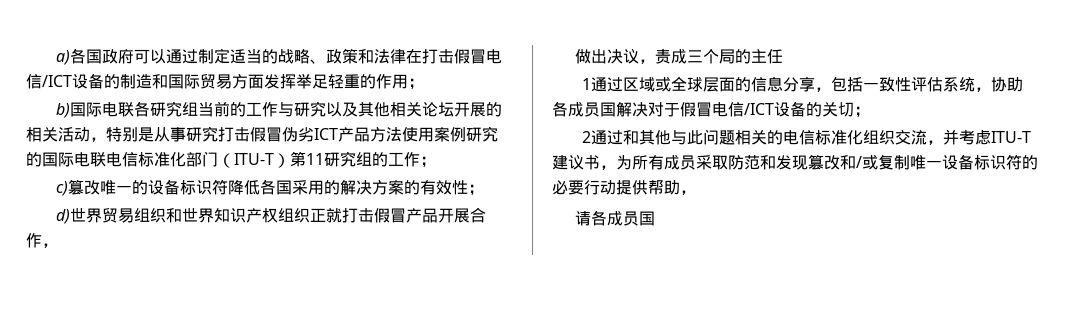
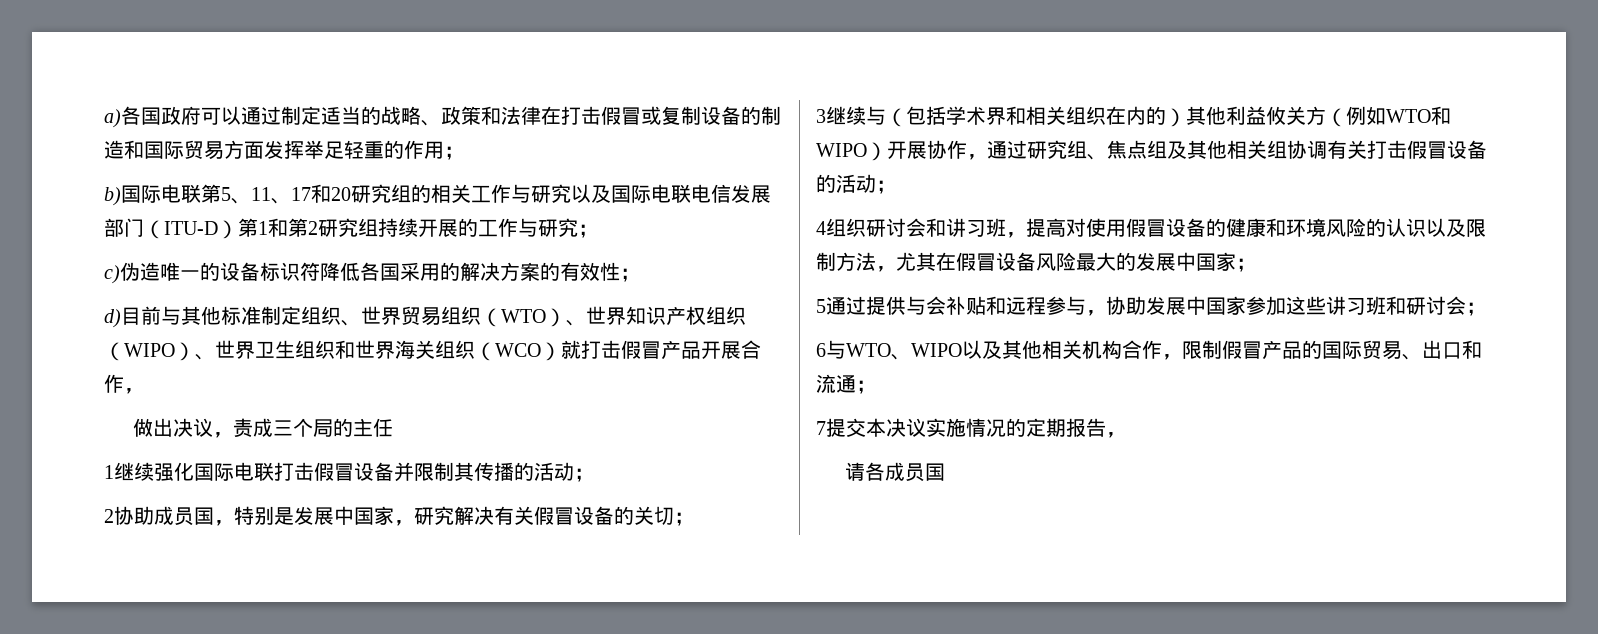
- a)各国政府可以通过制定适当的战略、政策和法律在打击假冒电信/ICT设备的制造和国际贸易方面发挥举足轻重的作用；
+ a)各国政府可以通过制定适当的战略、政策和法律在打击假冒或复制设备的制造和国际贸易方面发挥举足轻重的作用；
- b)国际电联各研究组当前的工作与研究以及其他相关论坛开展的相关活动，特别是从事研究打击假冒伪劣ICT产品方法使用案例研究的国际电联电信标准化部门（ITU-T）第11研究组的工作；
+ b)国际电联第5、11、17和20研究组的相关工作与研究以及国际电联电信发展部门（ITU-D）第1和第2研究组持续开展的工作与研究；
- c)篡改唯一的设备标识符降低各国采用的解决方案的有效性；
+ c)伪造唯一的设备标识符降低各国采用的解决方案的有效性；
- d)世界贸易组织和世界知识产权组织正就打击假冒产品开展合作，
+ d)目前与其他标准制定组织、世界贸易组织（WTO）、世界知识产权组织（WIPO）、世界卫生组织和世界海关组织（WCO）就打击假冒产品开展合作，
- 1通过区域或全球层面的信息分享，包括一致性评估系统，协助各成员国解决对于假冒电信/ICT设备的关切；
- 2通过和其他与此问题相关的电信标准化组织交流，并考虑ITU-T建议书，为所有成员采取防范和发现篡改和/或复制唯一设备标识符的必要行动提供帮助，
+ 1继续强化国际电联打击假冒设备并限制其传播的活动；
+ 2协助成员国，特别是发展中国家，研究解决有关假冒设备的关切；
+ 3继续与（包括学术界和相关组织在内的）其他利益攸关方（例如WTO和WIPO）开展协作，通过研究组、焦点组及其他相关组协调有关打击假冒设备的活动；
+ 4组织研讨会和讲习班，提高对使用假冒设备的健康和环境风险的认识以及限制方法，尤其在假冒设备风险最大的发展中国家；
+ 5通过提供与会补贴和远程参与，协助发展中国家参加这些讲习班和研讨会；
+ 6与WTO、WIPO以及其他相关机构合作，限制假冒产品的国际贸易、出口和流通；
+ 7提交本决议实施情况的定期报告，

